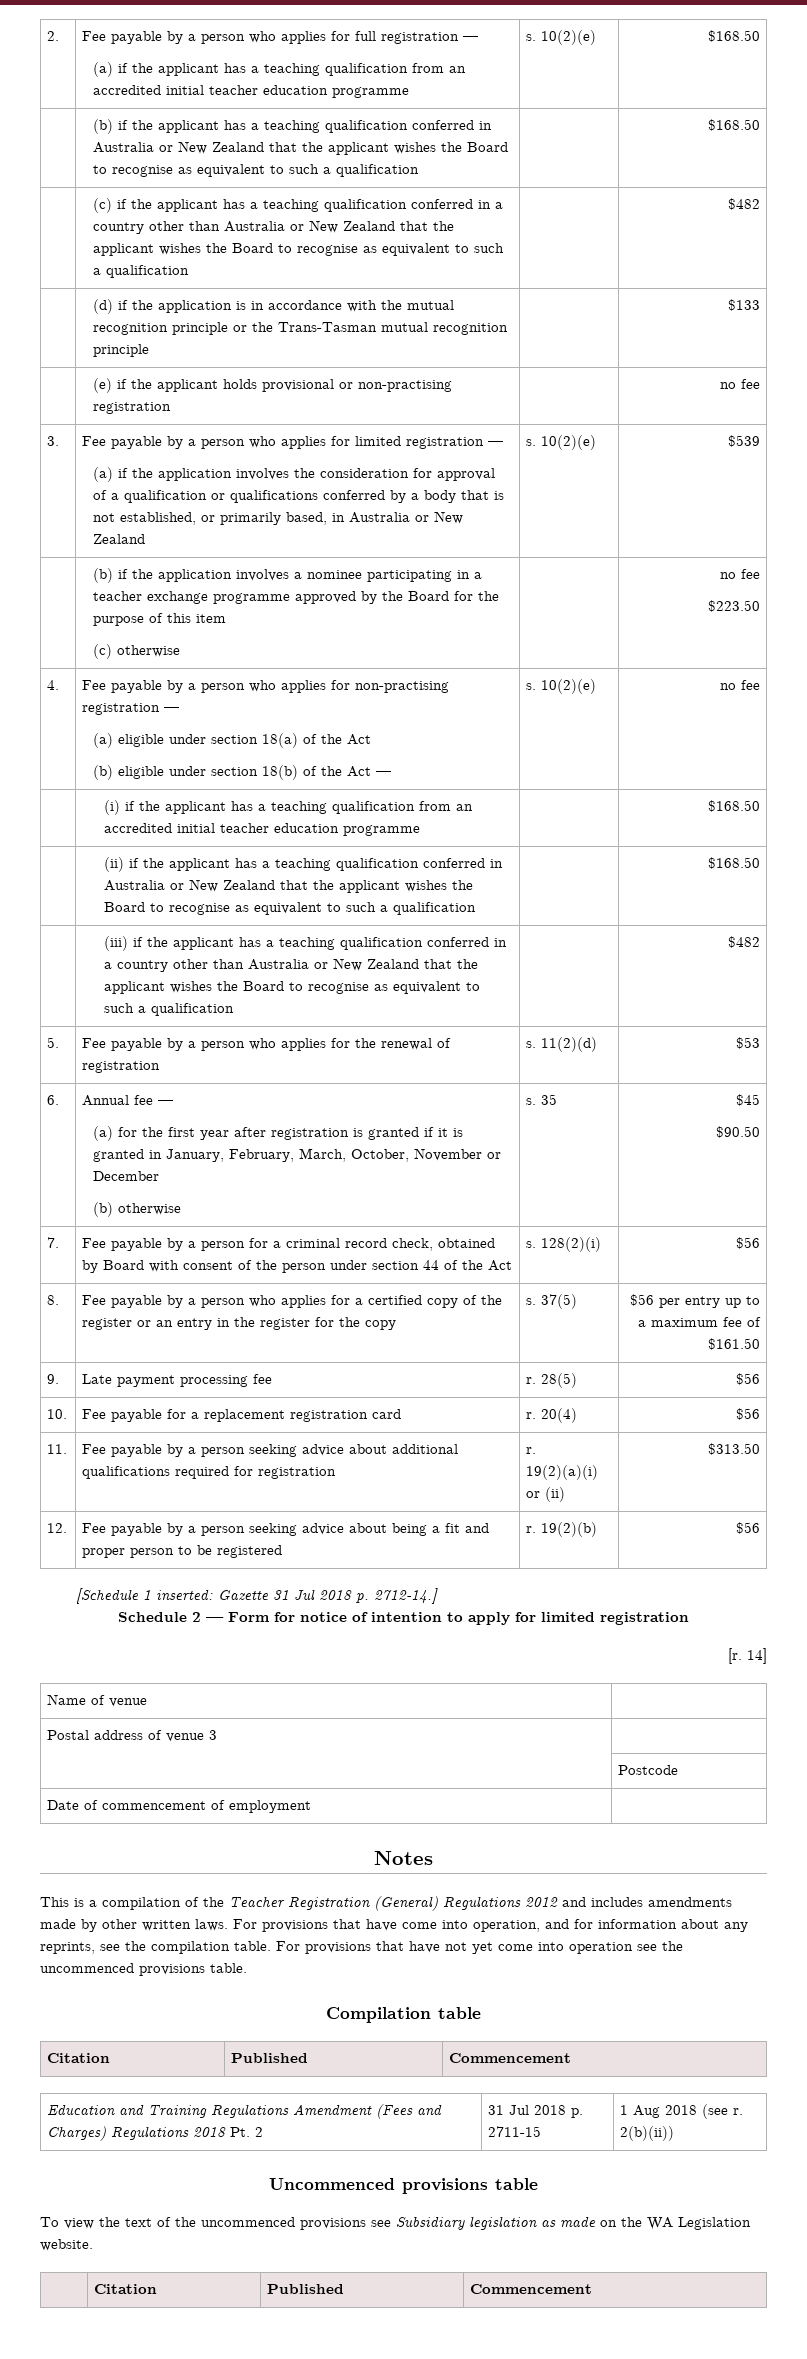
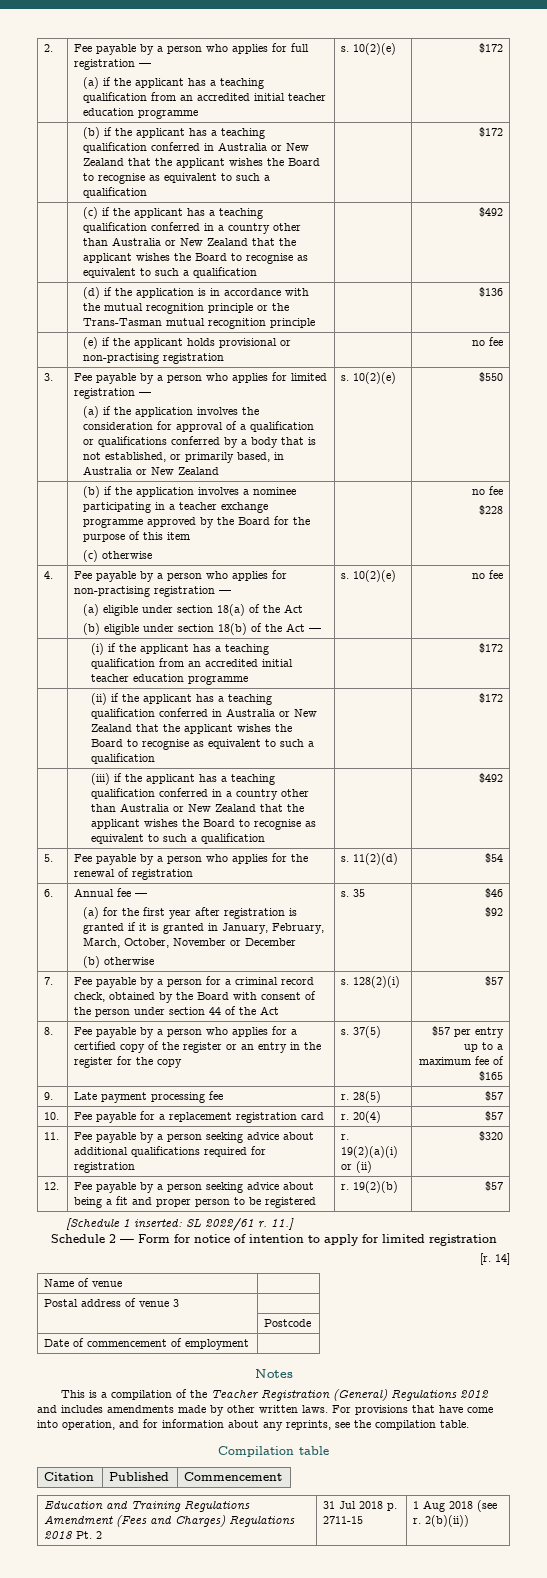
  2. | Fee payable by a person who applies for full registration —
- (a) if the applicant has a teaching qualification from an accredited initial teacher education programme | s. 10(2)(e) | $168.50
+ (a) if the applicant has a teaching qualification from an accredited initial teacher education programme | s. 10(2)(e) | $172
- | (b) if the applicant has a teaching qualification conferred in Australia or New Zealand that the applicant wishes the Board to recognise as equivalent to such a qualification | | $168.50
+ | (b) if the applicant has a teaching qualification conferred in Australia or New Zealand that the applicant wishes the Board to recognise as equivalent to such a qualification | | $172
- | (c) if the applicant has a teaching qualification conferred in a country other than Australia or New Zealand that the applicant wishes the Board to recognise as equivalent to such a qualification | | $482
+ | (c) if the applicant has a teaching qualification conferred in a country other than Australia or New Zealand that the applicant wishes the Board to recognise as equivalent to such a qualification | | $492
- | (d) if the application is in accordance with the mutual recognition principle or the Trans-Tasman mutual recognition principle | | $133
+ | (d) if the application is in accordance with the mutual recognition principle or the Trans-Tasman mutual recognition principle | | $136
- $539
+ $550
  | (b) if the application involves a nominee participating in a teacher exchange programme approved by the Board for the purpose of this item
  (c) otherwise | | no fee
- $223.50
+ $228
- | (i) if the applicant has a teaching qualification from an accredited initial teacher education programme | | $168.50
+ | (i) if the applicant has a teaching qualification from an accredited initial teacher education programme | | $172
- | (ii) if the applicant has a teaching qualification conferred in Australia or New Zealand that the applicant wishes the Board to recognise as equivalent to such a qualification | | $168.50
+ | (ii) if the applicant has a teaching qualification conferred in Australia or New Zealand that the applicant wishes the Board to recognise as equivalent to such a qualification | | $172
- | (iii) if the applicant has a teaching qualification conferred in a country other than Australia or New Zealand that the applicant wishes the Board to recognise as equivalent to such a qualification | | $482
+ | (iii) if the applicant has a teaching qualification conferred in a country other than Australia or New Zealand that the applicant wishes the Board to recognise as equivalent to such a qualification | | $492
- 5. | Fee payable by a person who applies for the renewal of registration | s. 11(2)(d) | $53
+ 5. | Fee payable by a person who applies for the renewal of registration | s. 11(2)(d) | $54
  6. | Annual fee —
  (a) for the first year after registration is granted if it is granted in January, February, March, October, November or December
- (b) otherwise | s. 35 | $45
- $90.50
+ (b) otherwise | s. 35 | $46
+ $92
- 7. | Fee payable by a person for a criminal record check, obtained by Board with consent of the person under section 44 of the Act | s. 128(2)(i) | $56
+ 7. | Fee payable by a person for a criminal record check, obtained by the Board with consent of the person under section 44 of the Act | s. 128(2)(i) | $57
- 8. | Fee payable by a person who applies for a certified copy of the register or an entry in the register for the copy | s. 37(5) | $56 per entry up to a maximum fee of $161.50
+ 8. | Fee payable by a person who applies for a certified copy of the register or an entry in the register for the copy | s. 37(5) | $57 per entry up to a maximum fee of $165
- 9. | Late payment processing fee | r. 28(5) | $56
+ 9. | Late payment processing fee | r. 28(5) | $57
- 10. | Fee payable for a replacement registration card | r. 20(4) | $56
+ 10. | Fee payable for a replacement registration card | r. 20(4) | $57
- 11. | Fee payable by a person seeking advice about additional qualifications required for registration | r. 19(2)(a)(i) or (ii) | $313.50
+ 11. | Fee payable by a person seeking advice about additional qualifications required for registration | r. 19(2)(a)(i) or (ii) | $320
- 12. | Fee payable by a person seeking advice about being a fit and proper person to be registered | r. 19(2)(b) | $56
+ 12. | Fee payable by a person seeking advice about being a fit and proper person to be registered | r. 19(2)(b) | $57
- [Schedule 1 inserted: Gazette 31 Jul 2018 p. 2712-14.]
+ [Schedule 1 inserted: SL 2022/61 r. 11.]
- For provisions that have not yet come into operation see the uncommenced provisions table.
- Uncommenced provisions table
- To view the text of the uncommenced provisions see Subsidiary legislation as made on the WA Legislation website.
- | Citation | Published | Commencement

